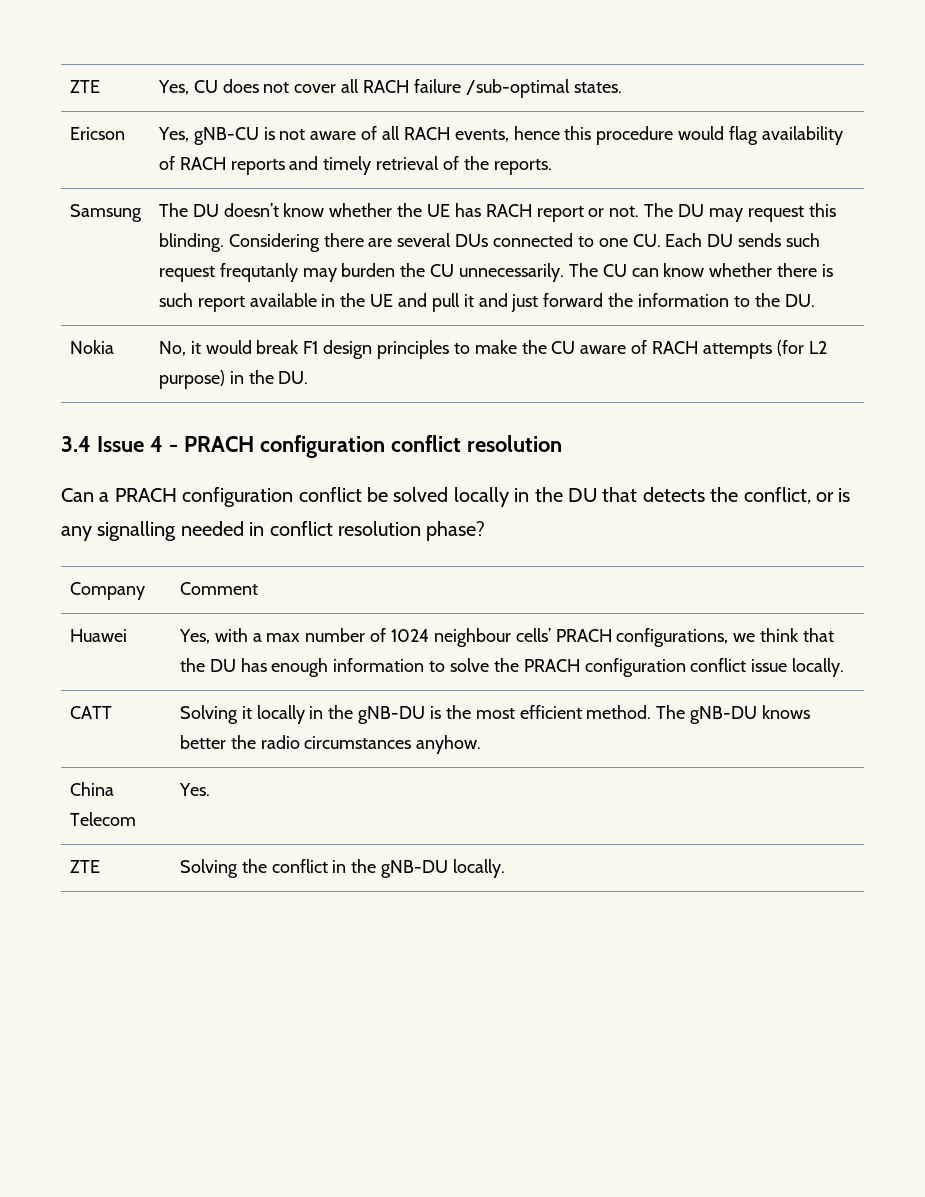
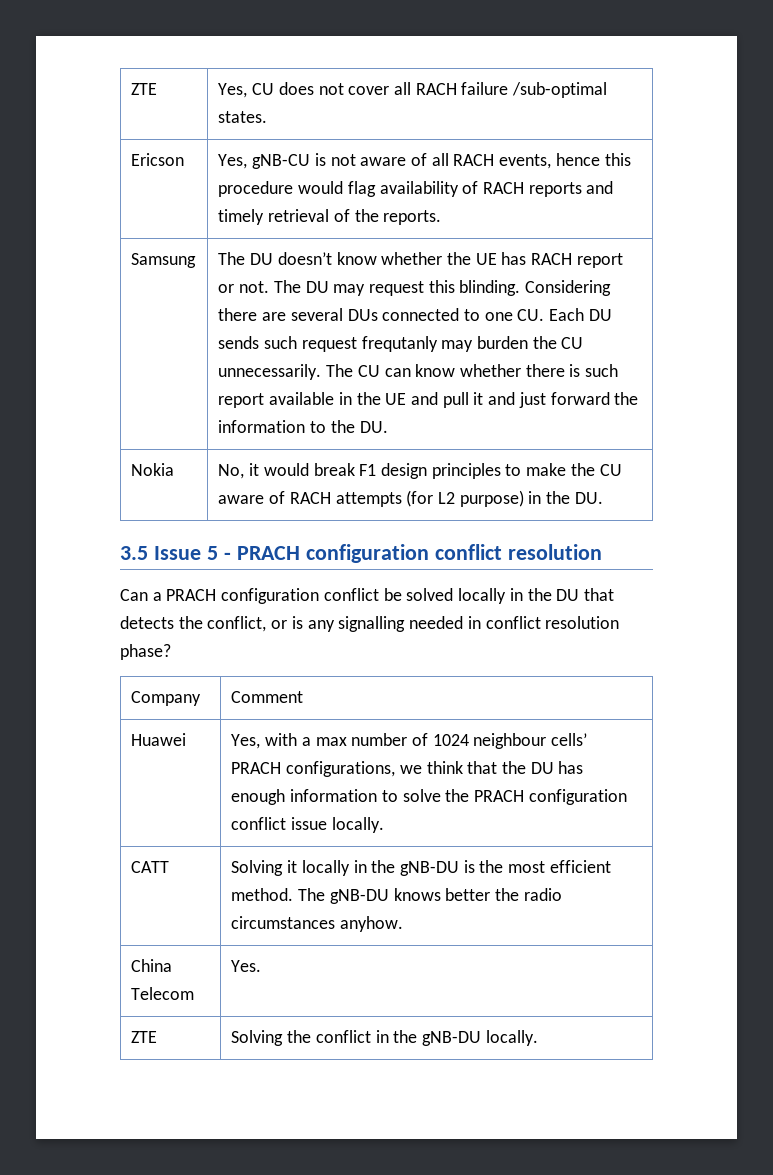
- 3.4 Issue 4 - PRACH configuration conflict resolution
+ 3.5 Issue 5 - PRACH configuration conflict resolution

